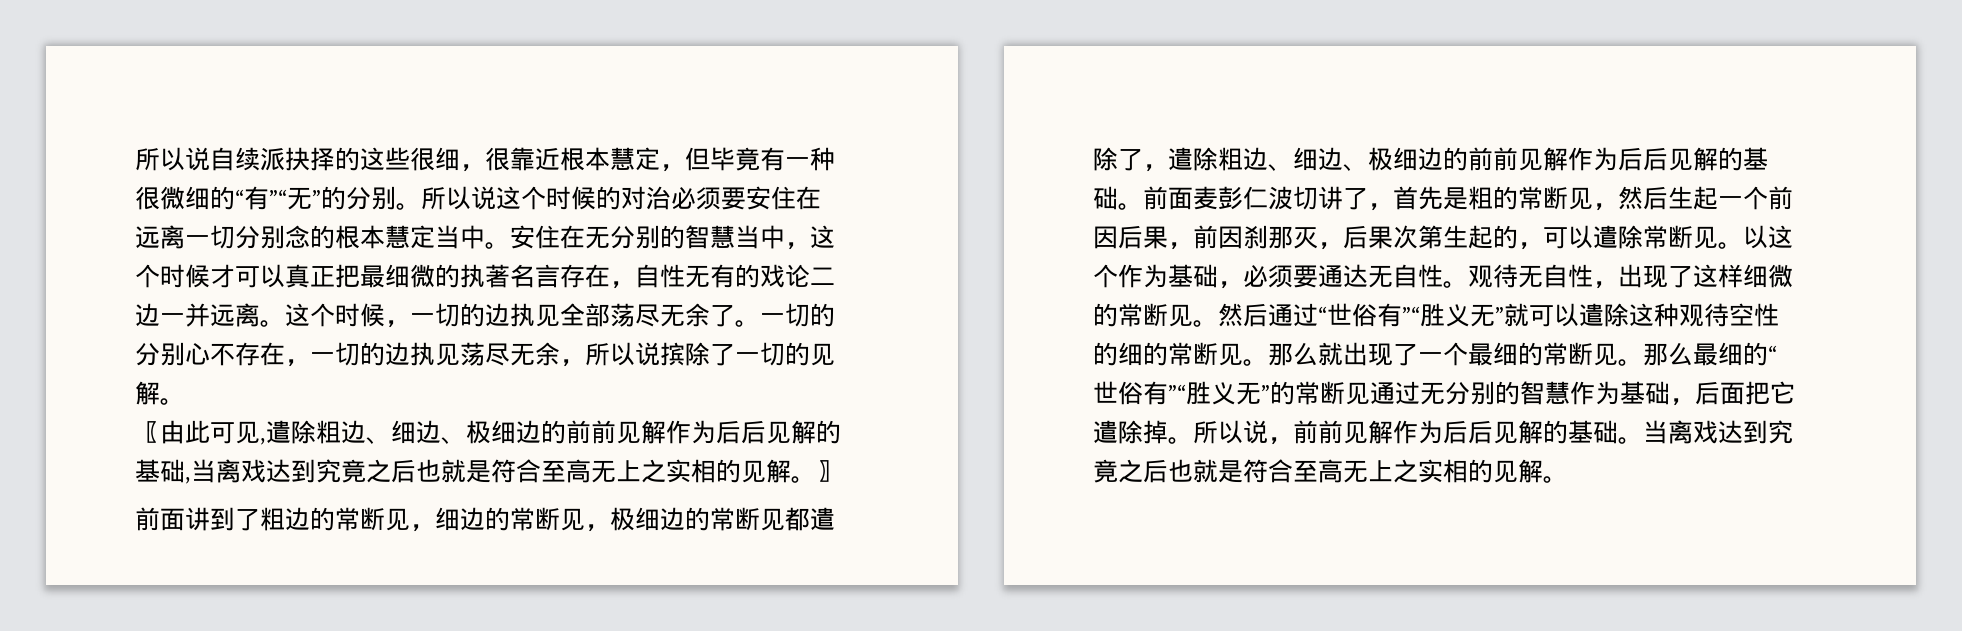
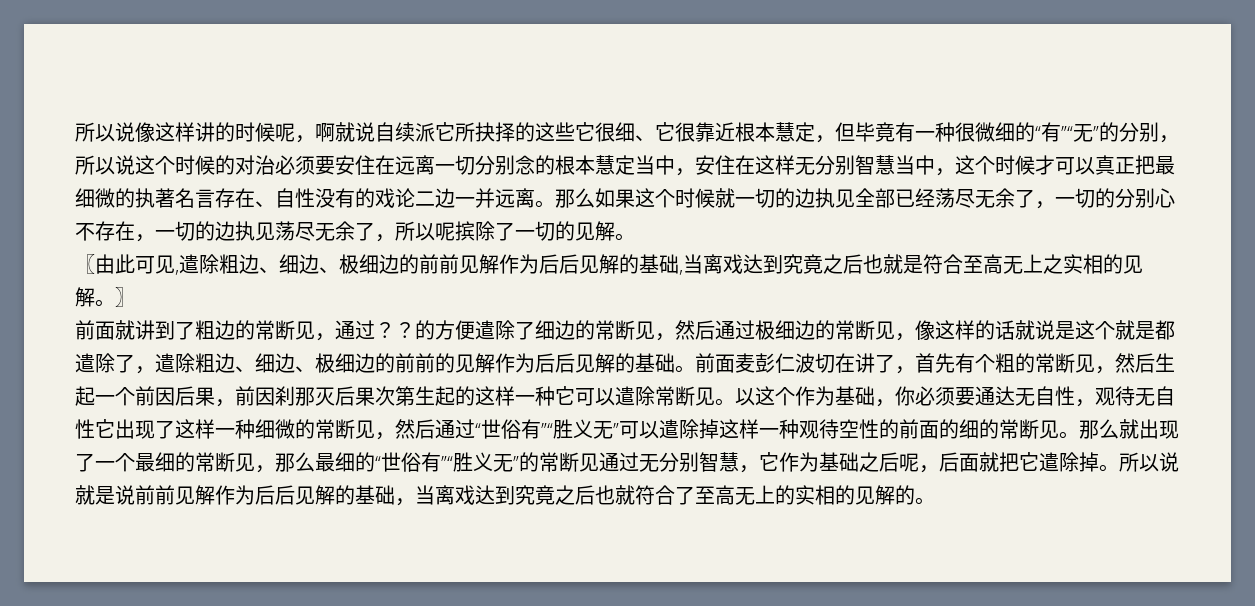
- 所以说自续派抉择的这些很细，很靠近根本慧定，但毕竟有一种很微细的“有”“无”的分别。所以说这个时候的对治必须要安住在远离一切分别念的根本慧定当中。安住在无分别的智慧当中，这个时候才可以真正把最细微的执著名言存在，自性无有的戏论二边一并远离。
+ 所以说像这样讲的时候呢，啊就说自续派它所抉择的这些它很细、它很靠近根本慧定，但毕竟有一种很微细的“有”“无”的分别，所以说这个时候的对治必须要安住在远离一切分别念的根本慧定当中，安住在这样无分别智慧当中，这个时候才可以真正把最细微的执著名言存在、自性没有的戏论二边一并远离。
- 这个时候，一切的边执见全部荡尽无余了。一切的分别心不存在，一切的边执见荡尽无余，所以说摈除了一切的见解。
+ 那么如果这个时候就一切的边执见全部已经荡尽无余了，一切的分别心不存在，一切的边执见荡尽无余了，所以呢摈除了一切的见解。
- 前面讲到了粗边的常断见，细边的常断见，极细边的常断见都遣除了，遣除粗边、细边、极细边的前前见解作为后后见解的基础。
+ 前面就讲到了粗边的常断见，通过？？的方便遣除了细边的常断见，然后通过极细边的常断见，像这样的话就说是这个就是都遣除了，遣除粗边、细边、极细边的前前的见解作为后后见解的基础。
- 前面麦彭仁波切讲了，首先是粗的常断见，然后生起一个前因后果，前因刹那灭，后果次第生起的，可以遣除常断见。
+ 前面麦彭仁波切在讲了，首先有个粗的常断见，然后生起一个前因后果，前因刹那灭后果次第生起的这样一种它可以遣除常断见。
- 以这个作为基础，必须要通达无自性。观待无自性，出现了这样细微的常断见。然后通过“世俗有”“胜义无”就可以遣除这种观待空性的细的常断见。
+ 以这个作为基础，你必须要通达无自性，观待无自性它出现了这样一种细微的常断见，然后通过“世俗有”“胜义无”可以遣除掉这样一种观待空性的前面的细的常断见。
- 那么就出现了一个最细的常断见。那么最细的“世俗有”“胜义无”的常断见通过无分别的智慧作为基础，后面把它遣除掉。
+ 那么就出现了一个最细的常断见，那么最细的“世俗有”“胜义无”的常断见通过无分别智慧，它作为基础之后呢，后面就把它遣除掉。
- 所以说，前前见解作为后后见解的基础。当离戏达到究竟之后也就是符合至高无上之实相的见解。
+ 所以说就是说前前见解作为后后见解的基础，当离戏达到究竟之后也就符合了至高无上的实相的见解的。

